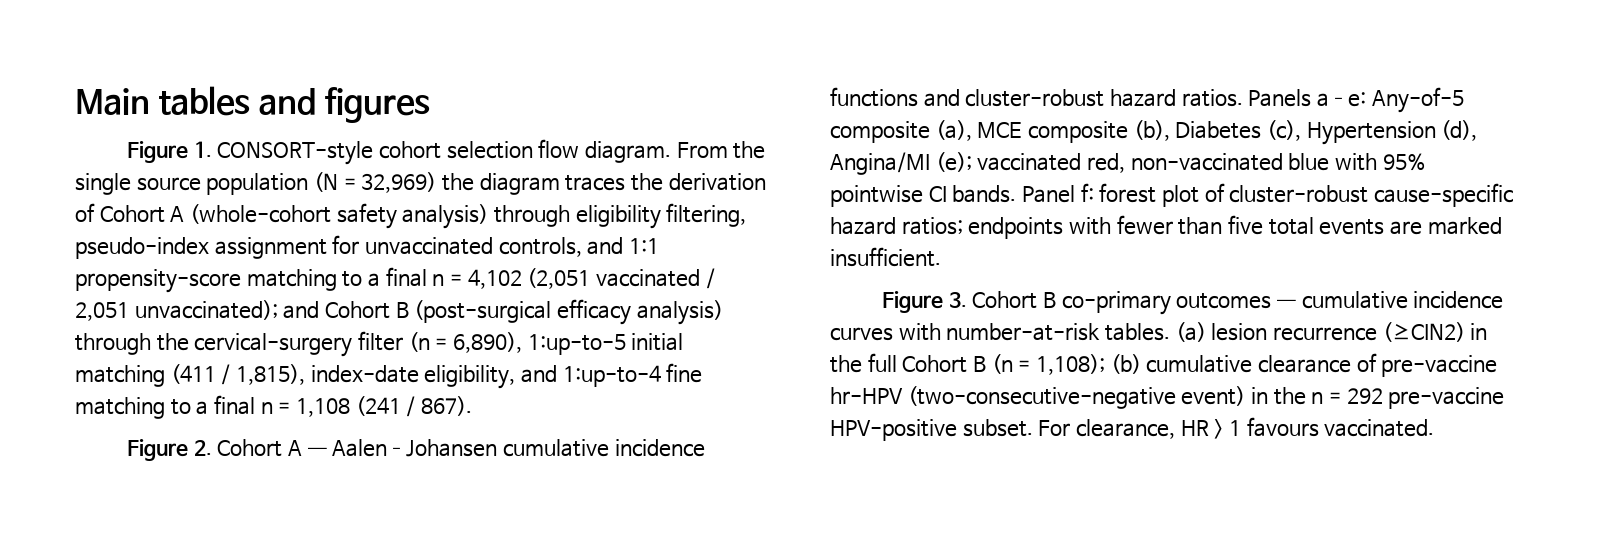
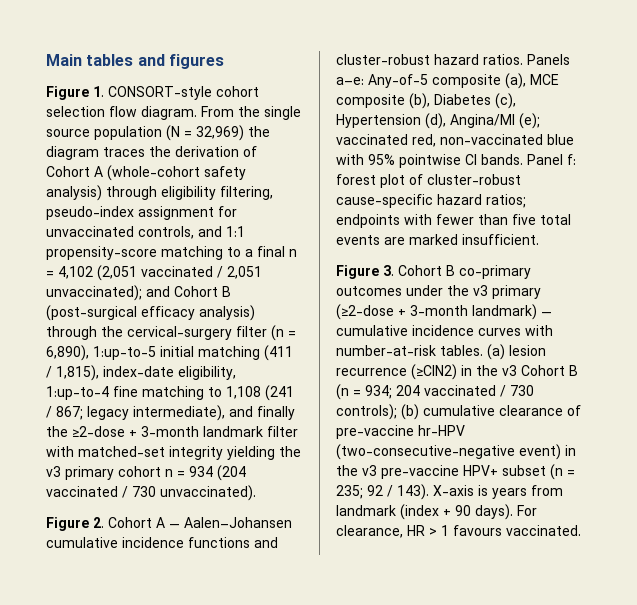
- and Cohort B (post-surgical efficacy analysis) through the cervical-surgery filter (n = 6,890), 1:up-to-5 initial matching (411 / 1,815), index-date eligibility, and 1:up-to-4 fine matching to a final n = 1,108 (241 / 867).
+ and Cohort B (post-surgical efficacy analysis) through the cervical-surgery filter (n = 6,890), 1:up-to-5 initial matching (411 / 1,815), index-date eligibility, 1:up-to-4 fine matching to 1,108 (241 / 867; legacy intermediate), and finally the ≥2-dose + 3-month landmark filter with matched-set integrity yielding the v3 primary cohort n = 934 (204 vaccinated / 730 unvaccinated).
- Figure 3. Cohort B co-primary outcomes — cumulative incidence curves with number-at-risk tables.
+ Figure 3. Cohort B co-primary outcomes under the v3 primary (≥2-dose + 3-month landmark) — cumulative incidence curves with number-at-risk tables.
- (a) lesion recurrence (≥CIN2) in the full Cohort B (n = 1,108); (b) cumulative clearance of pre-vaccine hr-HPV (two-consecutive-negative event) in the n = 292 pre-vaccine HPV-positive subset.
+ (a) lesion recurrence (≥CIN2) in the v3 Cohort B (n = 934; 204 vaccinated / 730 controls); (b) cumulative clearance of pre-vaccine hr-HPV (two-consecutive-negative event) in the v3 pre-vaccine HPV+ subset (n = 235; 92 / 143). X-axis is years from landmark (index + 90 days).

